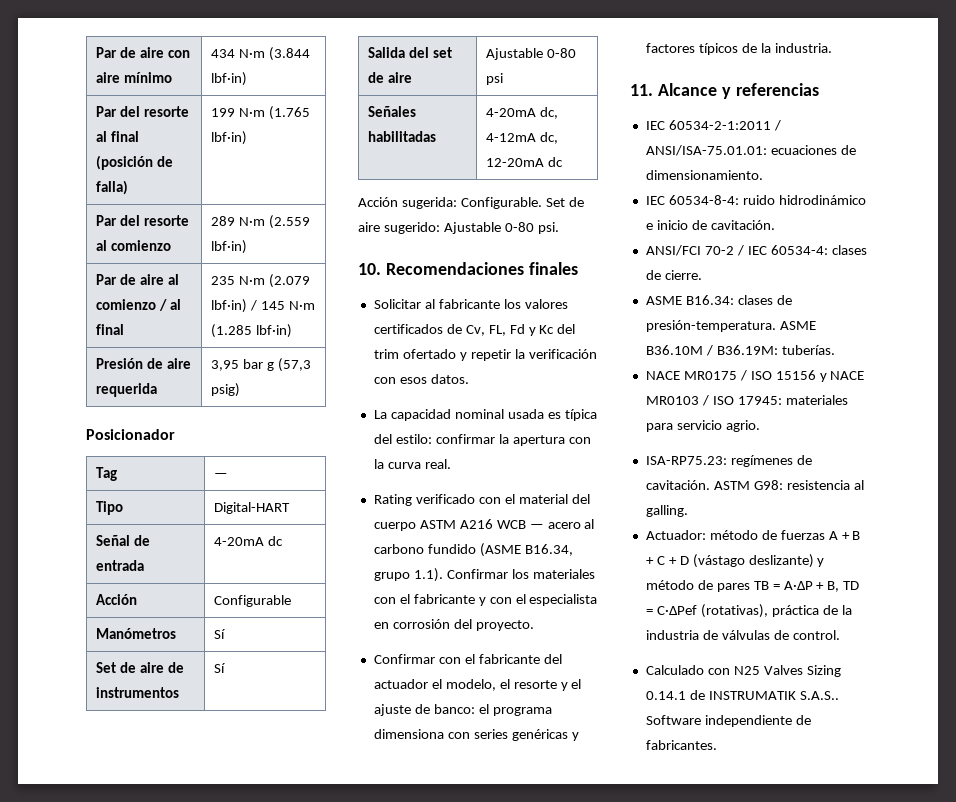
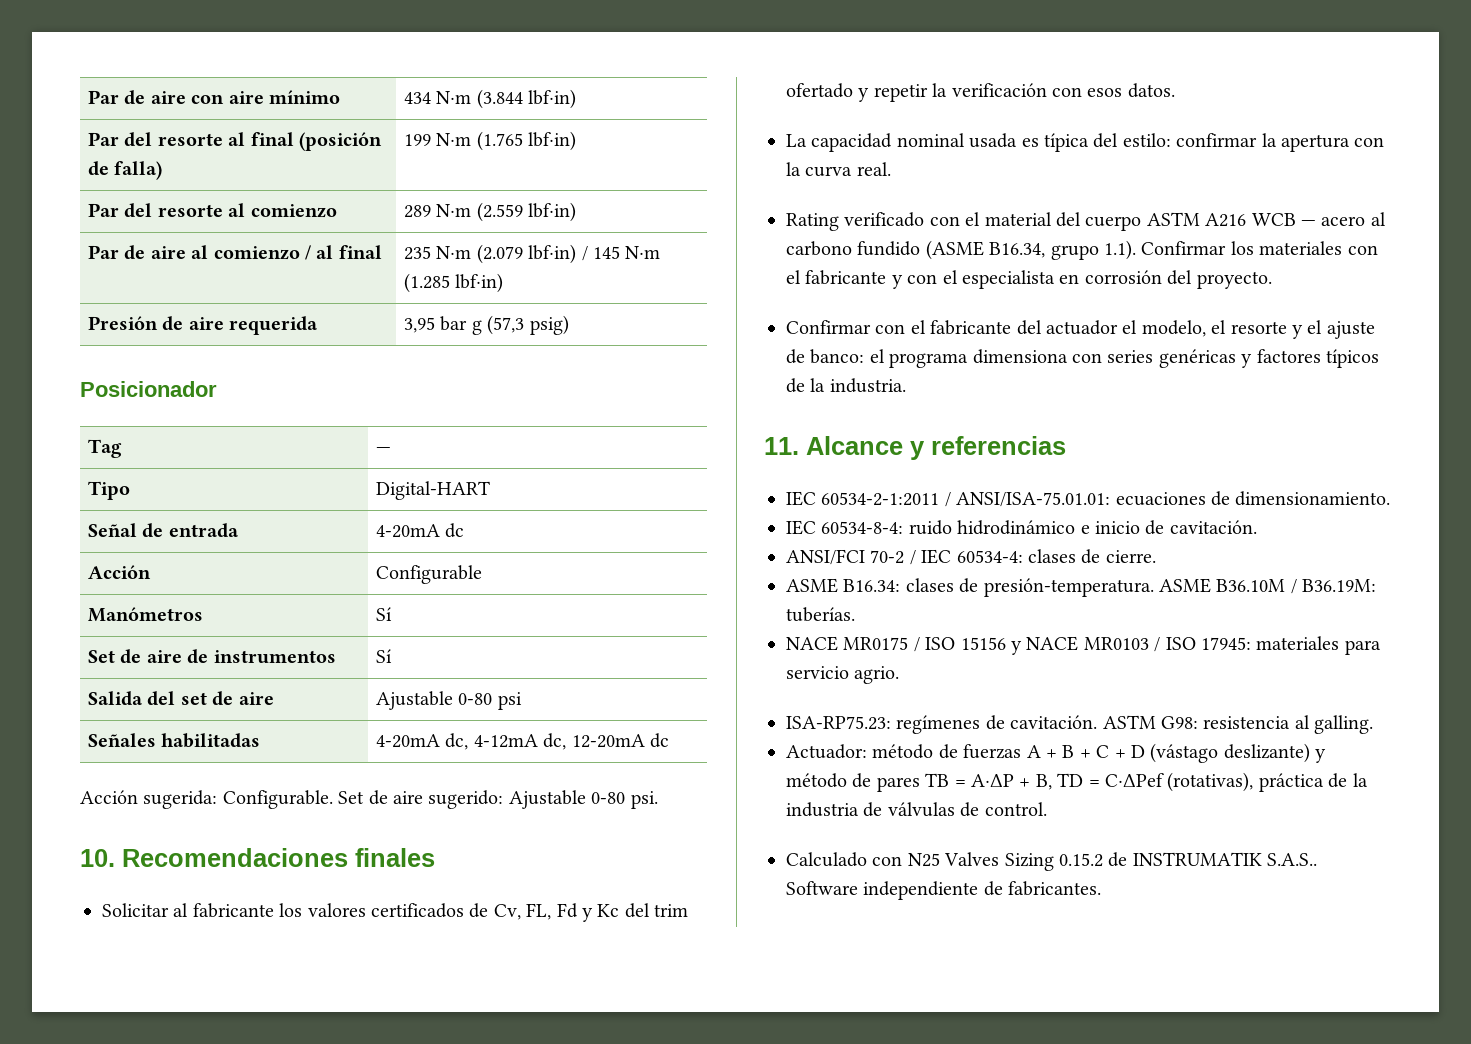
- Calculado con N25 Valves Sizing 0.14.1 de INSTRUMATIK S.A.S..
+ Calculado con N25 Valves Sizing 0.15.2 de INSTRUMATIK S.A.S..

